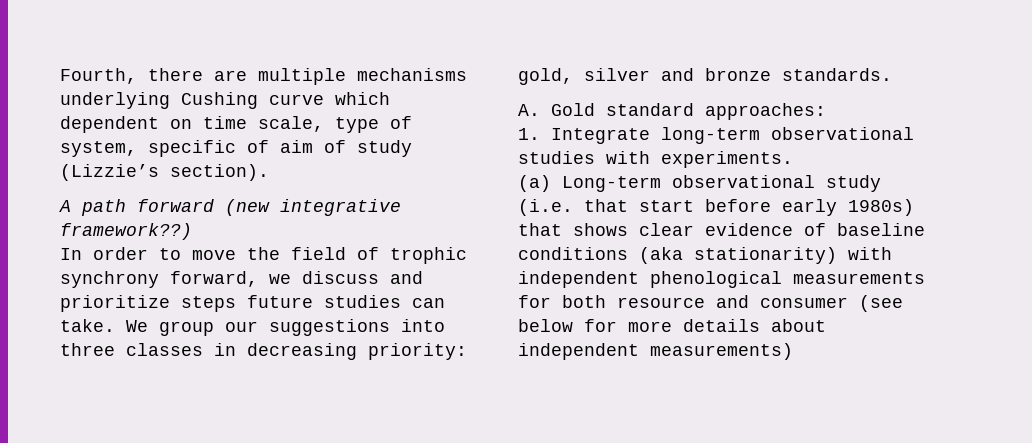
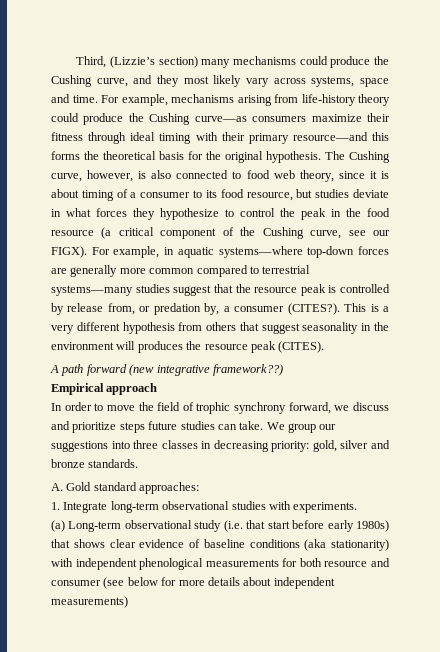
- Fourth, there are multiple mechanisms underlying Cushing curve which dependent on time scale, type of system, specific of aim of study (Lizzie’s section).
+ Third, (Lizzie’s section) many mechanisms could produce the Cushing curve, and they most likely vary across systems, space and time. For example, mechanisms arising from life-history theory could produce the Cushing curve—as consumers maximize their fitness through ideal timing with their primary resource—and this forms the theoretical basis for the original hypothesis. The Cushing curve, however, is also connected to food web theory, since it is about timing of a consumer to its food resource, but studies deviate in what forces they hypothesize to control the peak in the food resource (a critical component of the Cushing curve, see our FIGX). For example, in aquatic systems—where top-down forces are generally more common compared to terrestrial systems—many studies suggest that the resource peak is controlled by release from, or predation by, a consumer (CITES?). This is a very different hypothesis from others that suggest seasonality in the environment will produces the resource peak (CITES).
+ Empirical approach

